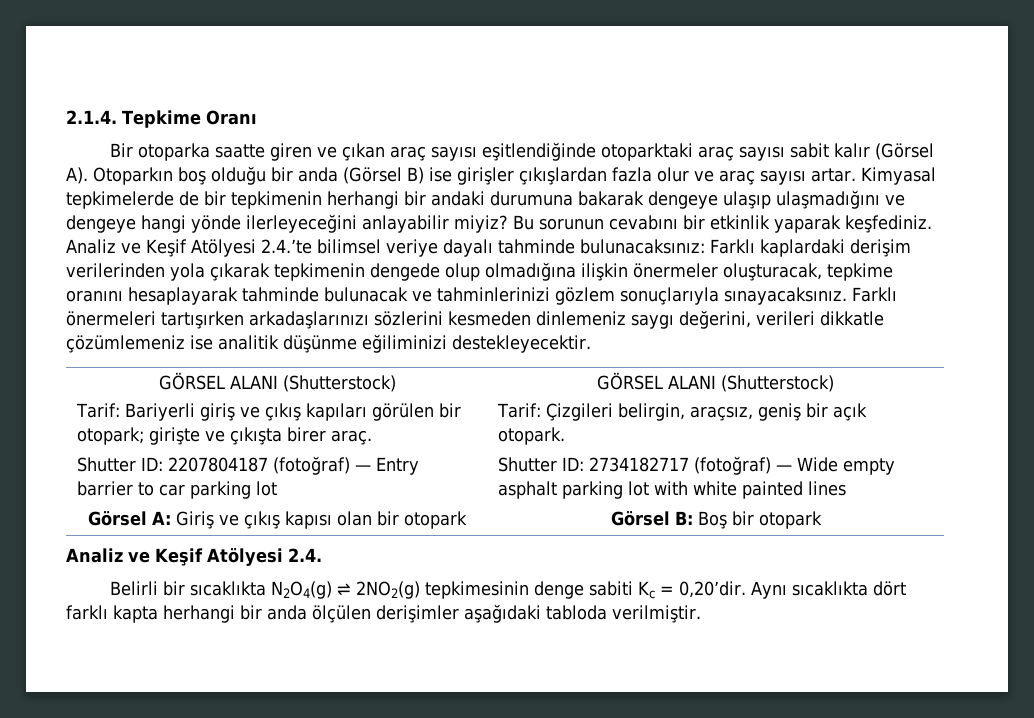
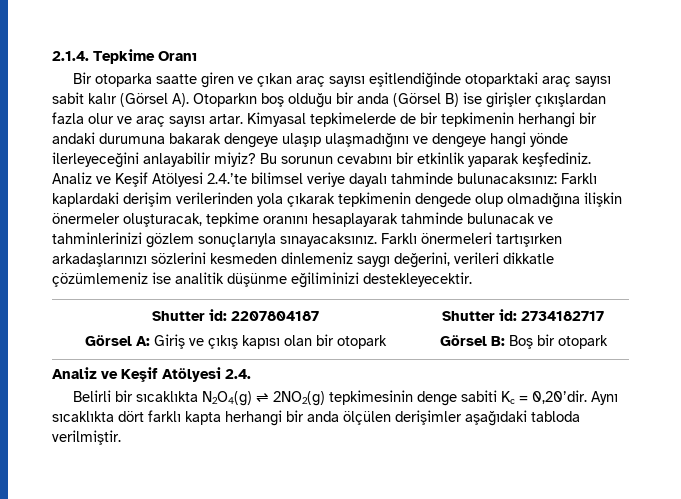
  Farklı önermeleri tartışırken arkadaşlarınızı sözlerini kesmeden dinlemeniz saygı değerini, verileri dikkatle çözümlemeniz ise analitik düşünme eğiliminizi destekleyecektir.
- GÖRSEL ALANI (Shutterstock)
- Tarif: Bariyerli giriş ve çıkış kapıları görülen bir otopark; girişte ve çıkışta birer araç.
- Shutter ID: 2207804187 (fotoğraf) — Entry barrier to car parking lot
+ Shutter id: 2207804187
- Görsel A: Giriş ve çıkış kapısı olan bir otopark | GÖRSEL ALANI (Shutterstock)
- Tarif: Çizgileri belirgin, araçsız, geniş bir açık otopark.
- Shutter ID: 2734182717 (fotoğraf) — Wide empty asphalt parking lot with white painted lines
+ Görsel A: Giriş ve çıkış kapısı olan bir otopark | Shutter id: 2734182717

